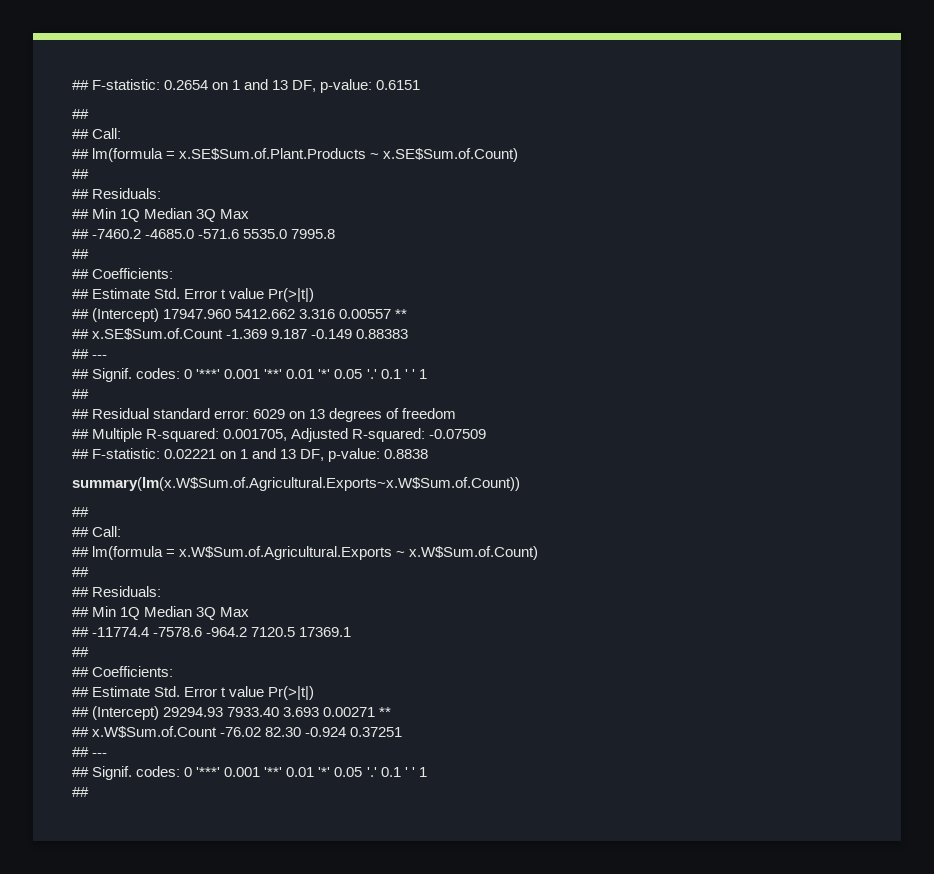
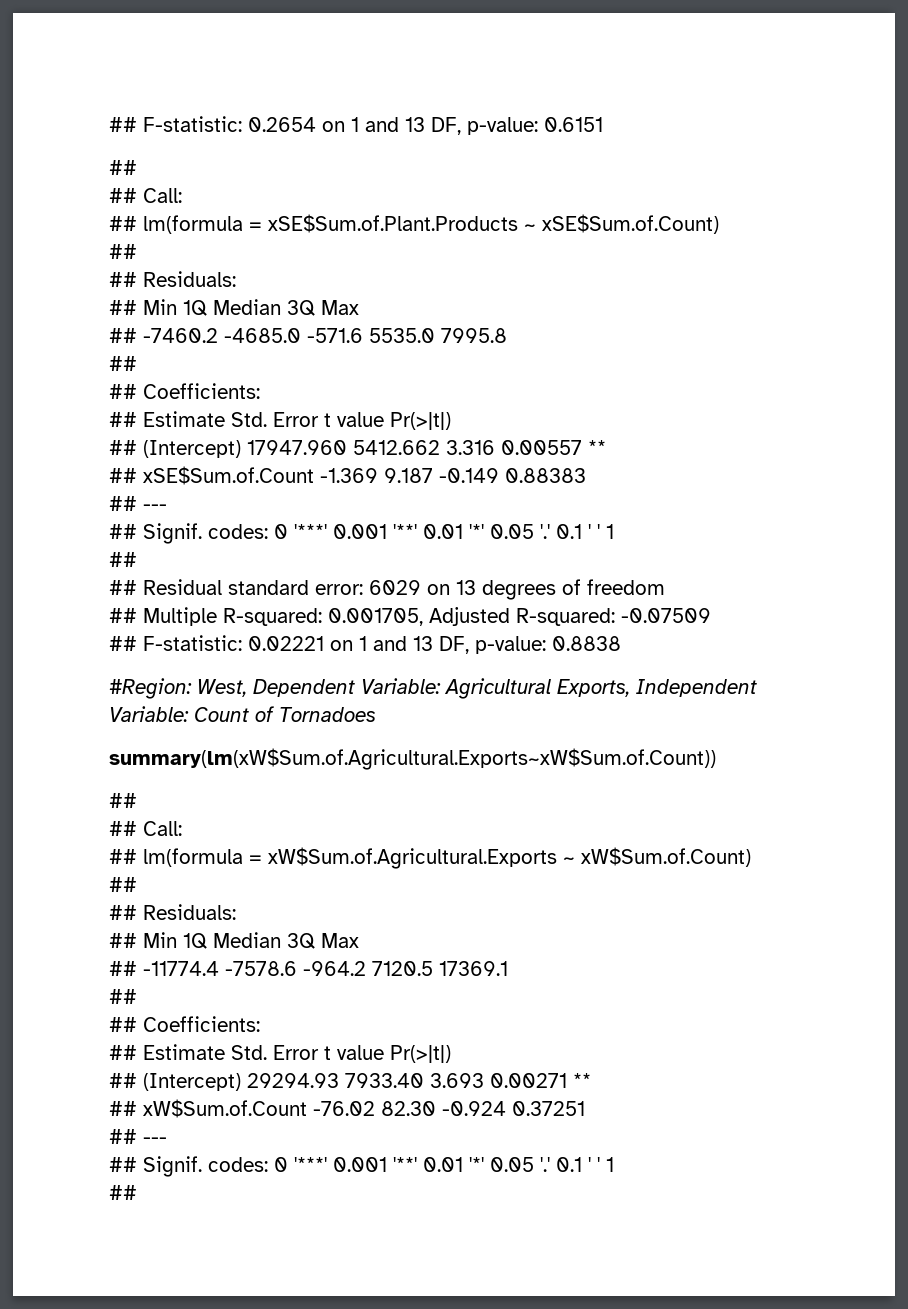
- ## lm(formula = x.SE$Sum.of.Plant.Products ~ x.SE$Sum.of.Count)
+ ## lm(formula = xSE$Sum.of.Plant.Products ~ xSE$Sum.of.Count)
- ## x.SE$Sum.of.Count -1.369 9.187 -0.149 0.88383
+ ## xSE$Sum.of.Count -1.369 9.187 -0.149 0.88383
- summary(lm(x.W$Sum.of.Agricultural.Exports~x.W$Sum.of.Count))
+ #Region: West, Dependent Variable: Agricultural Exports, Independent Variable: Count of Tornadoes
+ summary(lm(xW$Sum.of.Agricultural.Exports~xW$Sum.of.Count))
  ##
  ## Call:
- ## lm(formula = x.W$Sum.of.Agricultural.Exports ~ x.W$Sum.of.Count)
+ ## lm(formula = xW$Sum.of.Agricultural.Exports ~ xW$Sum.of.Count)
- ## x.W$Sum.of.Count -76.02 82.30 -0.924 0.37251
+ ## xW$Sum.of.Count -76.02 82.30 -0.924 0.37251

